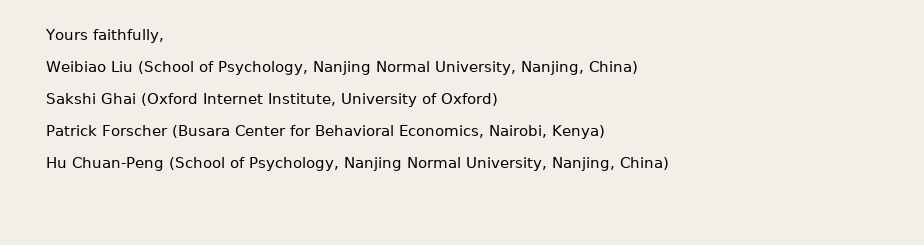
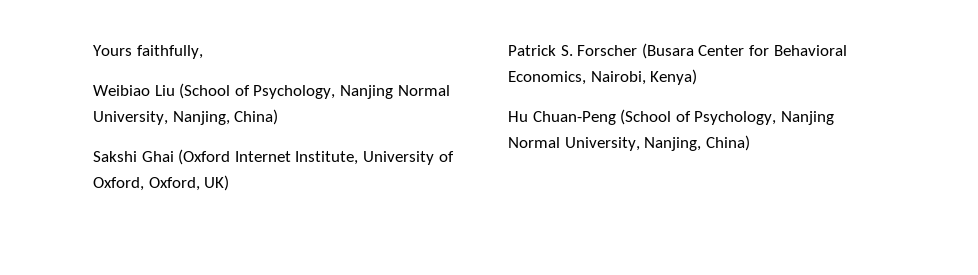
- Sakshi Ghai (Oxford Internet Institute, University of Oxford)
+ Sakshi Ghai (Oxford Internet Institute, University of Oxford, Oxford, UK)
- Patrick Forscher (Busara Center for Behavioral Economics, Nairobi, Kenya)
+ Patrick S. Forscher (Busara Center for Behavioral Economics, Nairobi, Kenya)

